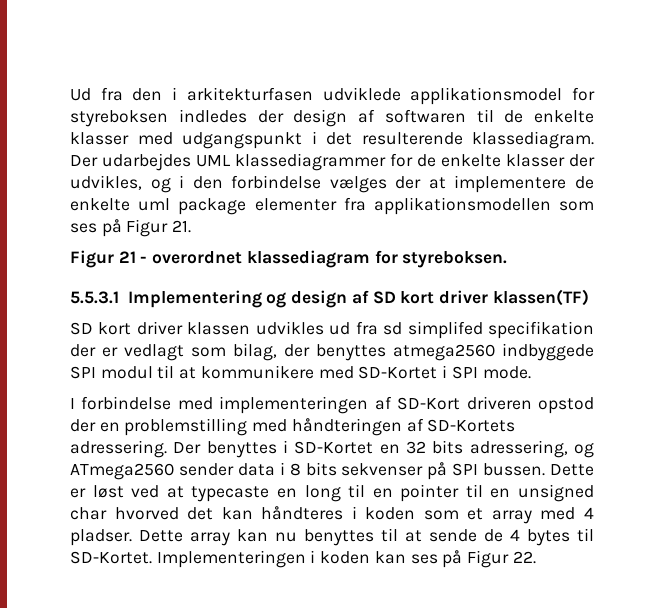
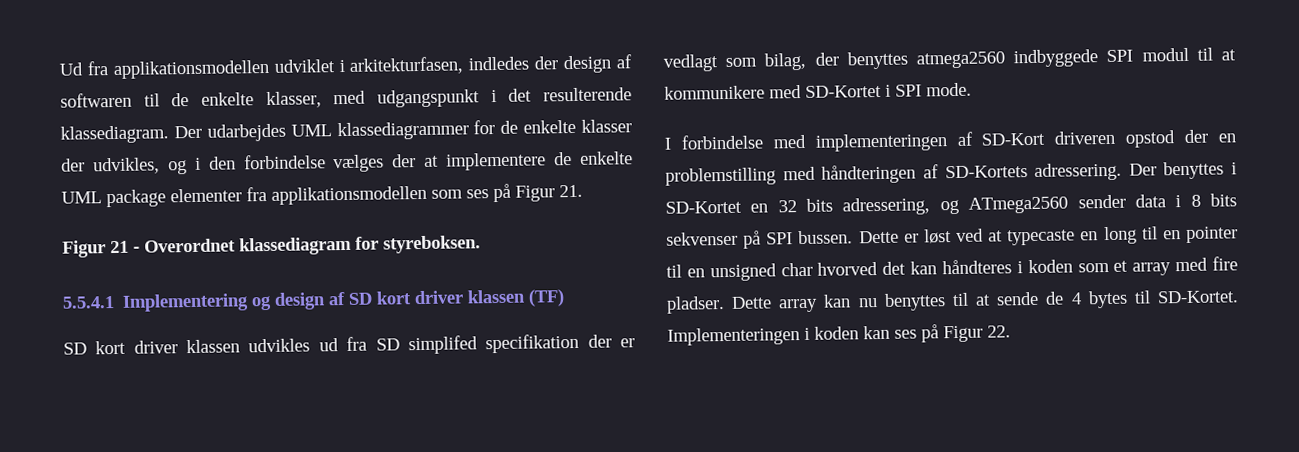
- Ud fra den i arkitekturfasen udviklede applikationsmodel for styreboksen indledes der design af softwaren til de enkelte klasser med udgangspunkt i det resulterende klassediagram.
+ Ud fra applikationsmodellen udviklet i arkitekturfasen, indledes der design af softwaren til de enkelte klasser, med udgangspunkt i det resulterende klassediagram.
- Der udarbejdes UML klassediagrammer for de enkelte klasser der udvikles, og i den forbindelse vælges der at implementere de enkelte uml package elementer fra applikationsmodellen som ses på Figur 21.
+ Der udarbejdes UML klassediagrammer for de enkelte klasser der udvikles, og i den forbindelse vælges der at implementere de enkelte UML package elementer fra applikationsmodellen som ses på Figur 21.
- Figur 21 - overordnet klassediagram for styreboksen.
+ Figur 21 - Overordnet klassediagram for styreboksen.
- 5.5.3.1 Implementering og design af SD kort driver klassen(TF)
+ 5.5.4.1 Implementering og design af SD kort driver klassen (TF)
- SD kort driver klassen udvikles ud fra sd simplifed specifikation der er vedlagt som bilag, der benyttes atmega2560 indbyggede SPI modul til at kommunikere med SD-Kortet i SPI mode.
+ SD kort driver klassen udvikles ud fra SD simplifed specifikation der er vedlagt som bilag, der benyttes atmega2560 indbyggede SPI modul til at kommunikere med SD-Kortet i SPI mode.
- Dette er løst ved at typecaste en long til en pointer til en unsigned char hvorved det kan håndteres i koden som et array med 4 pladser.
+ Dette er løst ved at typecaste en long til en pointer til en unsigned char hvorved det kan håndteres i koden som et array med fire pladser.

